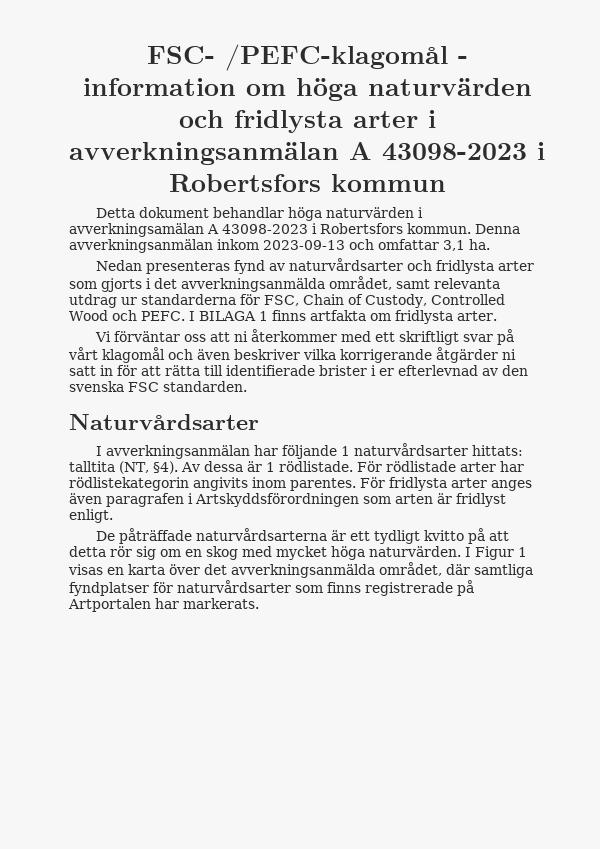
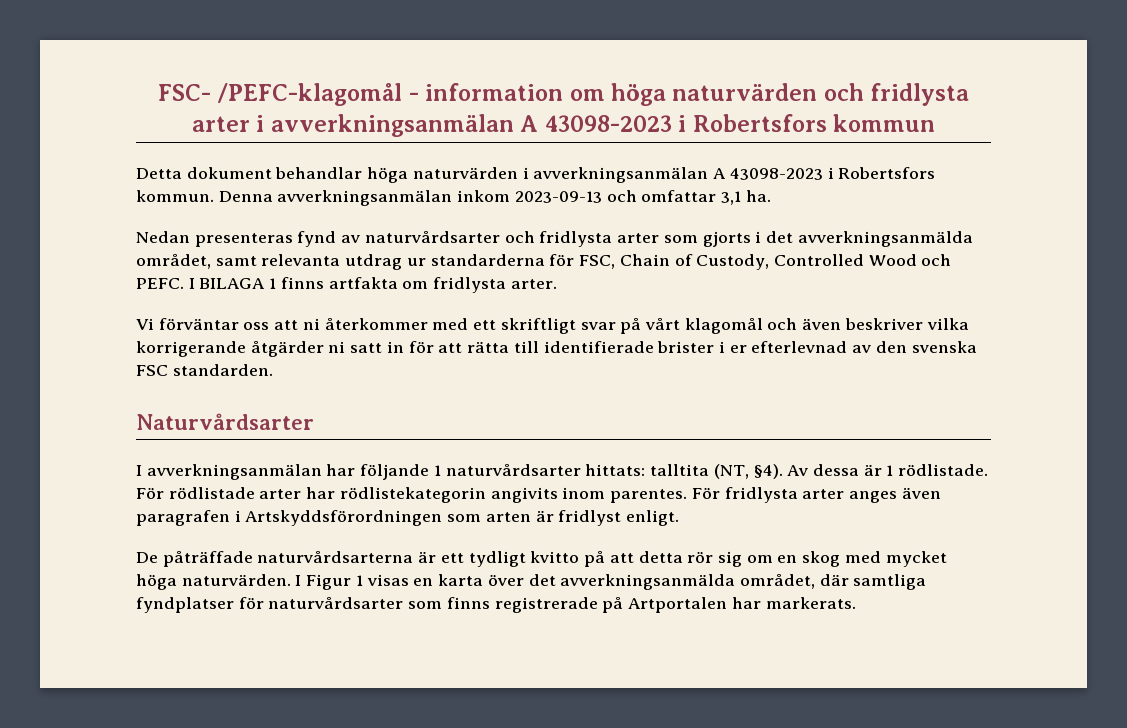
- Detta dokument behandlar höga naturvärden i avverkningsamälan A 43098-2023 i Robertsfors kommun.
+ Detta dokument behandlar höga naturvärden i avverkningsanmälan A 43098-2023 i Robertsfors kommun.

